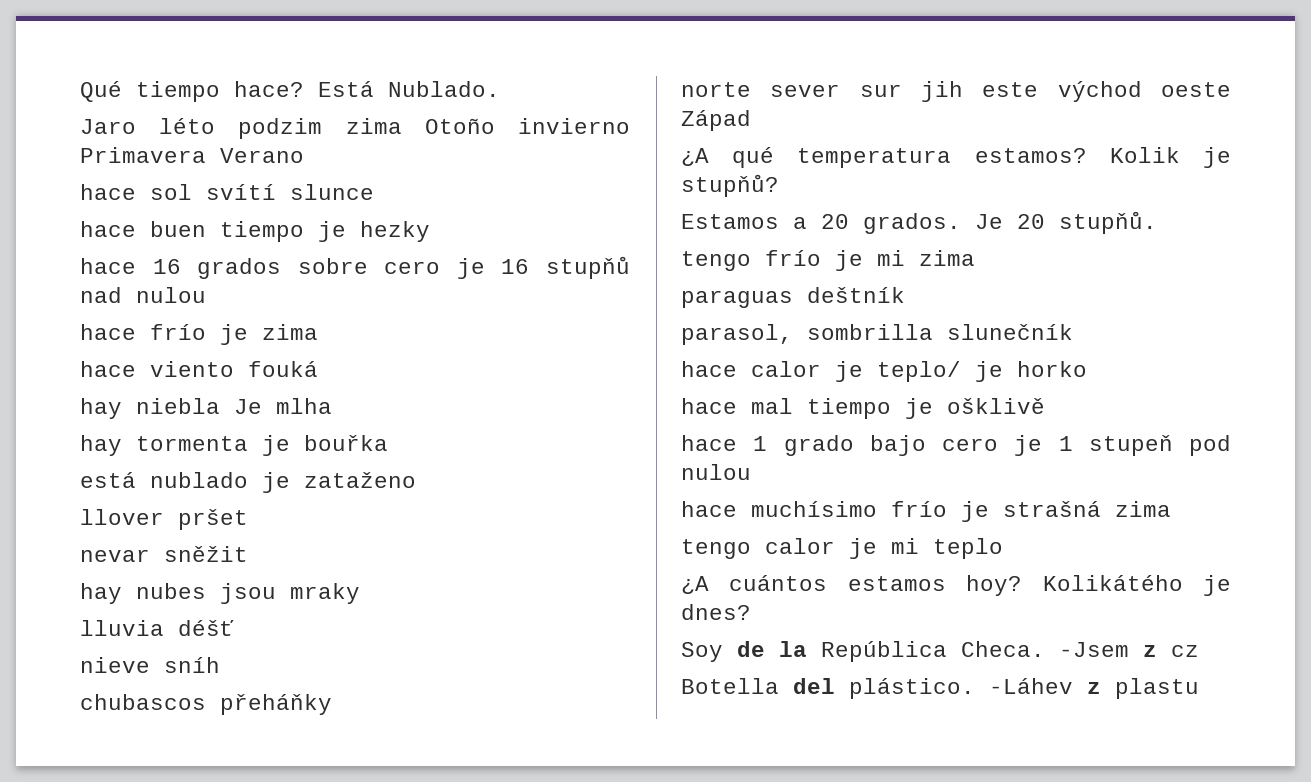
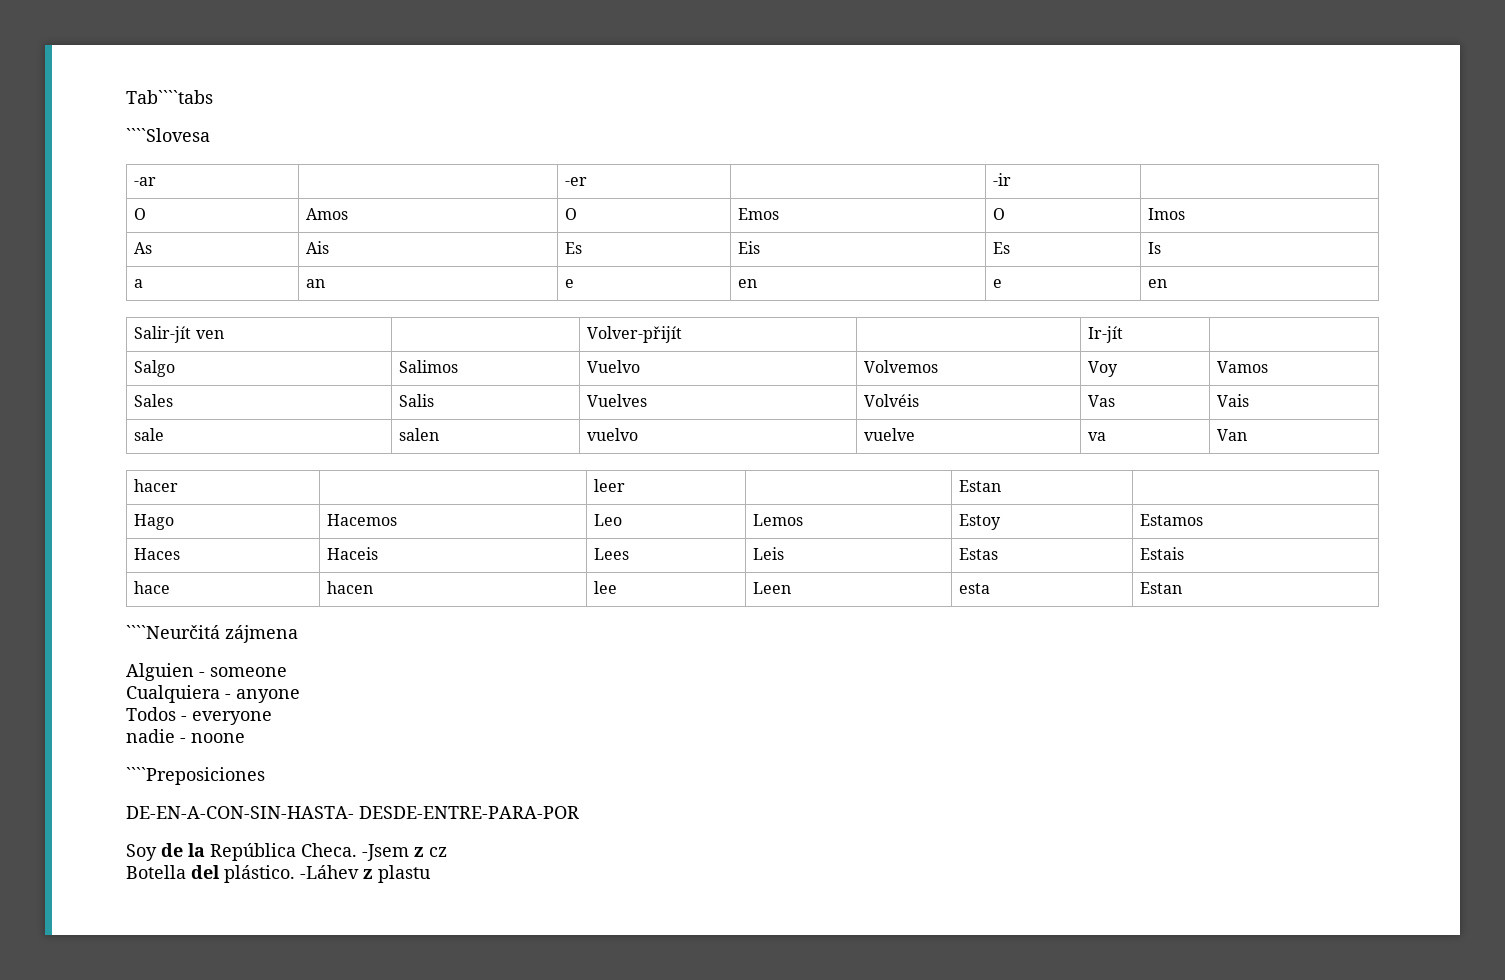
- Qué tiempo hace? Está Nublado.
- Jaro léto podzim zima Otoño invierno Primavera Verano
- hace sol svítí slunce
- hace buen tiempo je hezky
- hace 16 grados sobre cero je 16 stupňů nad nulou
- hace frío je zima
- hace viento fouká
- hay niebla Je mlha
- hay tormenta je bouřka
- está nublado je zataženo
- llover pršet
- nevar sněžit
- hay nubes jsou mraky
- lluvia déšť
- nieve sníh
- chubascos přeháňky
- norte sever sur jih este východ oeste Západ
- ¿A qué temperatura estamos? Kolik je stupňů?
- Estamos a 20 grados. Je 20 stupňů.
- tengo frío je mi zima
- paraguas deštník
- parasol, sombrilla slunečník
- hace calor je teplo/ je horko
- hace mal tiempo je ošklivě
- hace 1 grado bajo cero je 1 stupeň pod nulou
- hace muchísimo frío je strašná zima
- tengo calor je mi teplo
- ¿A cuántos estamos hoy? Kolikátého je dnes?
+ Tab````tabs
+ ````Slovesa
+ -ar | | -er | | -ir |
+ O | Amos | O | Emos | O | Imos
+ As | Ais | Es | Eis | Es | Is
+ a | an | e | en | e | en
+ Salir-jít ven | | Volver-přijít | | Ir-jít |
+ Salgo | Salimos | Vuelvo | Volvemos | Voy | Vamos
+ Sales | Salis | Vuelves | Volvéis | Vas | Vais
+ sale | salen | vuelvo | vuelve | va | Van
+ hacer | | leer | | Estan |
+ Hago | Hacemos | Leo | Lemos | Estoy | Estamos
+ Haces | Haceis | Lees | Leis | Estas | Estais
+ hace | hacen | lee | Leen | esta | Estan
+ ````Neurčitá zájmena
+ Alguien - someone
+ Cualquiera - anyone
+ Todos - everyone
+ nadie - noone
+ ````Preposiciones
+ DE-EN-A-CON-SIN-HASTA- DESDE-ENTRE-PARA-POR

